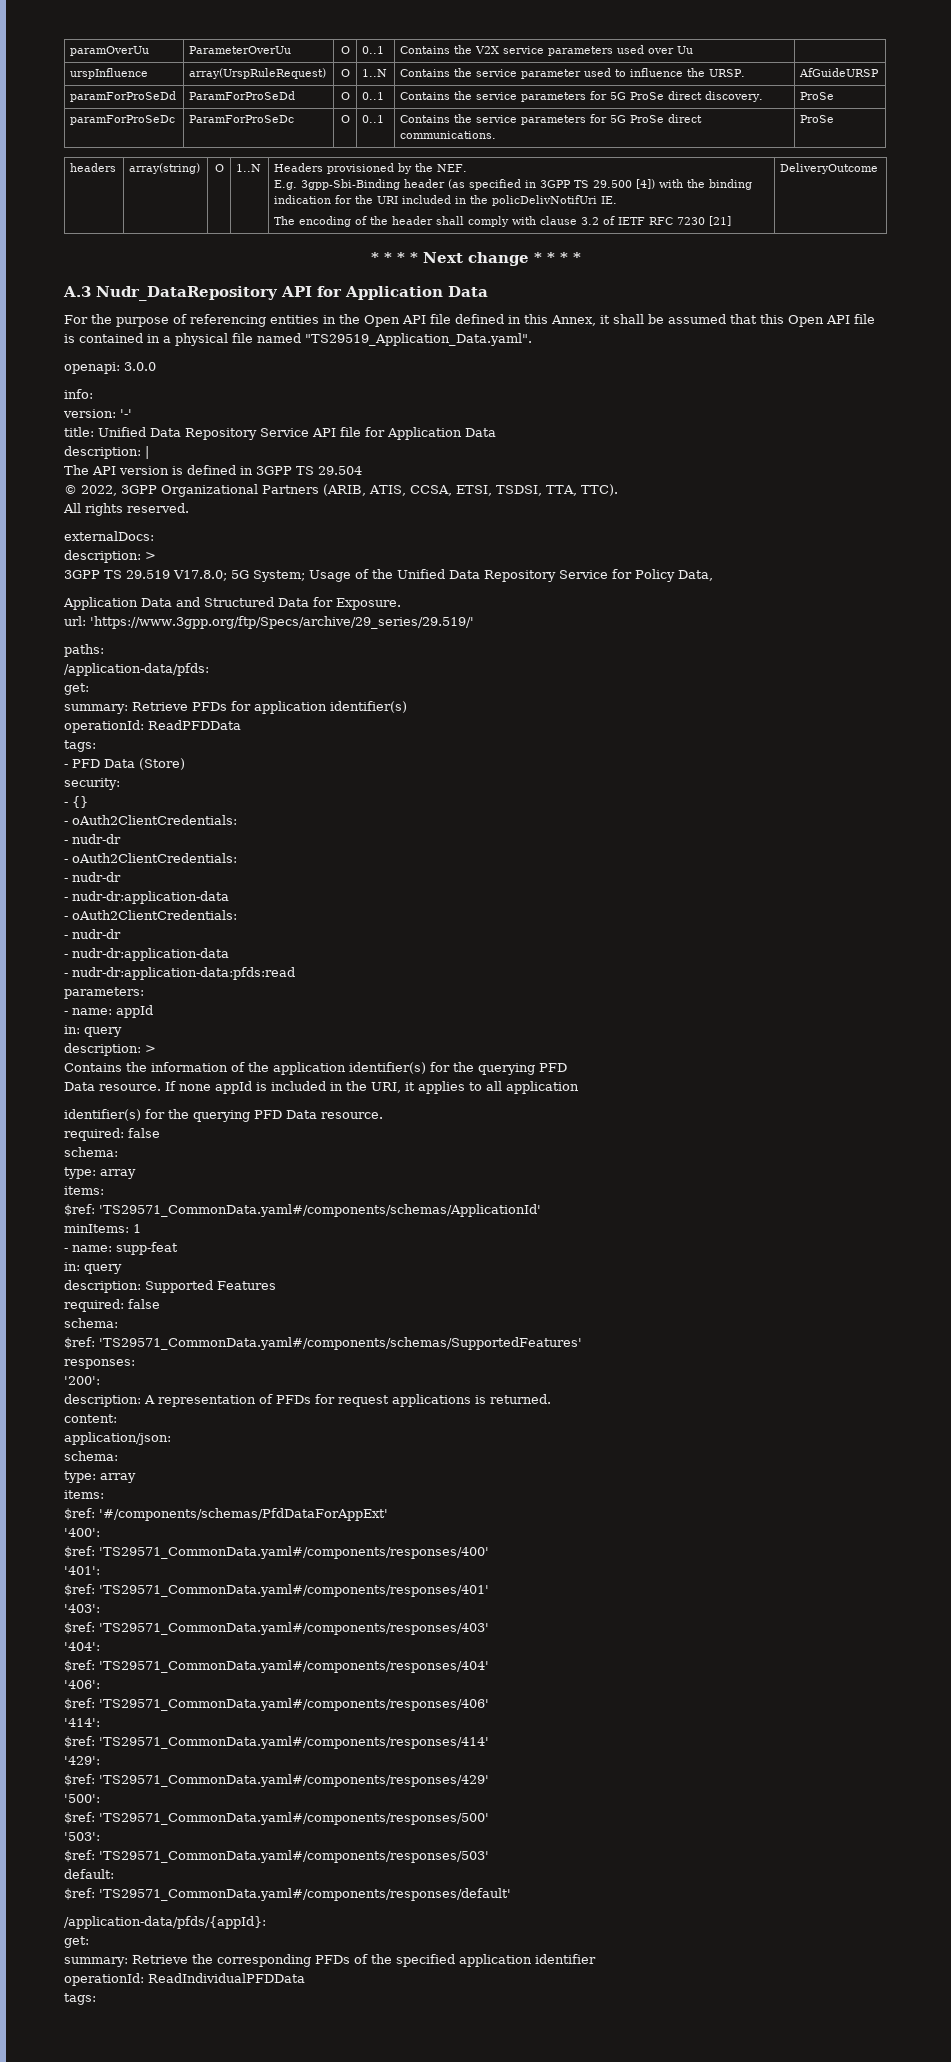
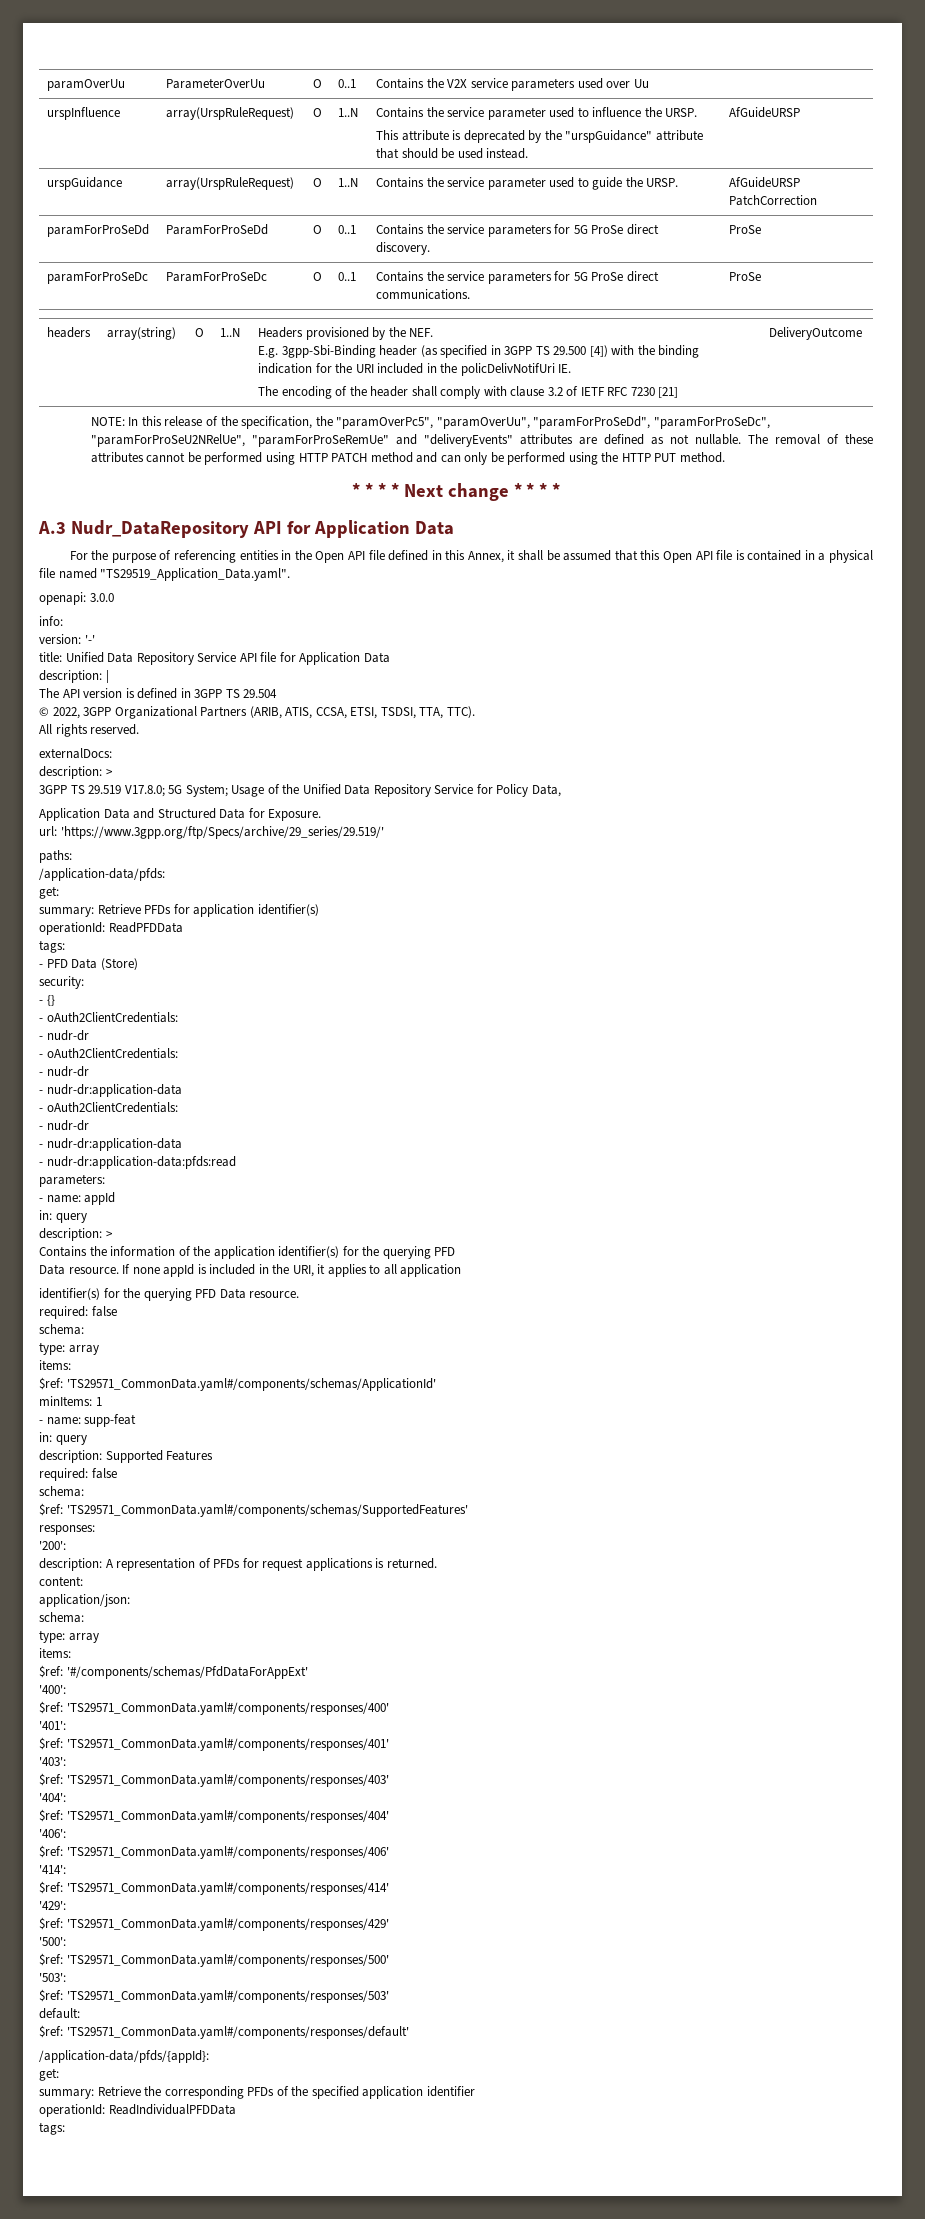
- urspInfluence | array(UrspRuleRequest) | O | 1..N | Contains the service parameter used to influence the URSP. | AfGuideURSP
+ urspInfluence | array(UrspRuleRequest) | O | 1..N | Contains the service parameter used to influence the URSP.
+ This attribute is deprecated by the "urspGuidance" attribute that should be used instead. | AfGuideURSP
+ urspGuidance | array(UrspRuleRequest) | O | 1..N | Contains the service parameter used to guide the URSP. | AfGuideURSP PatchCorrection
+ NOTE: In this release of the specification, the "paramOverPc5", "paramOverUu", "paramForProSeDd", "paramForProSeDc", "paramForProSeU2NRelUe", "paramForProSeRemUe" and "deliveryEvents" attributes are defined as not nullable. The removal of these attributes cannot be performed using HTTP PATCH method and can only be performed using the HTTP PUT method.

